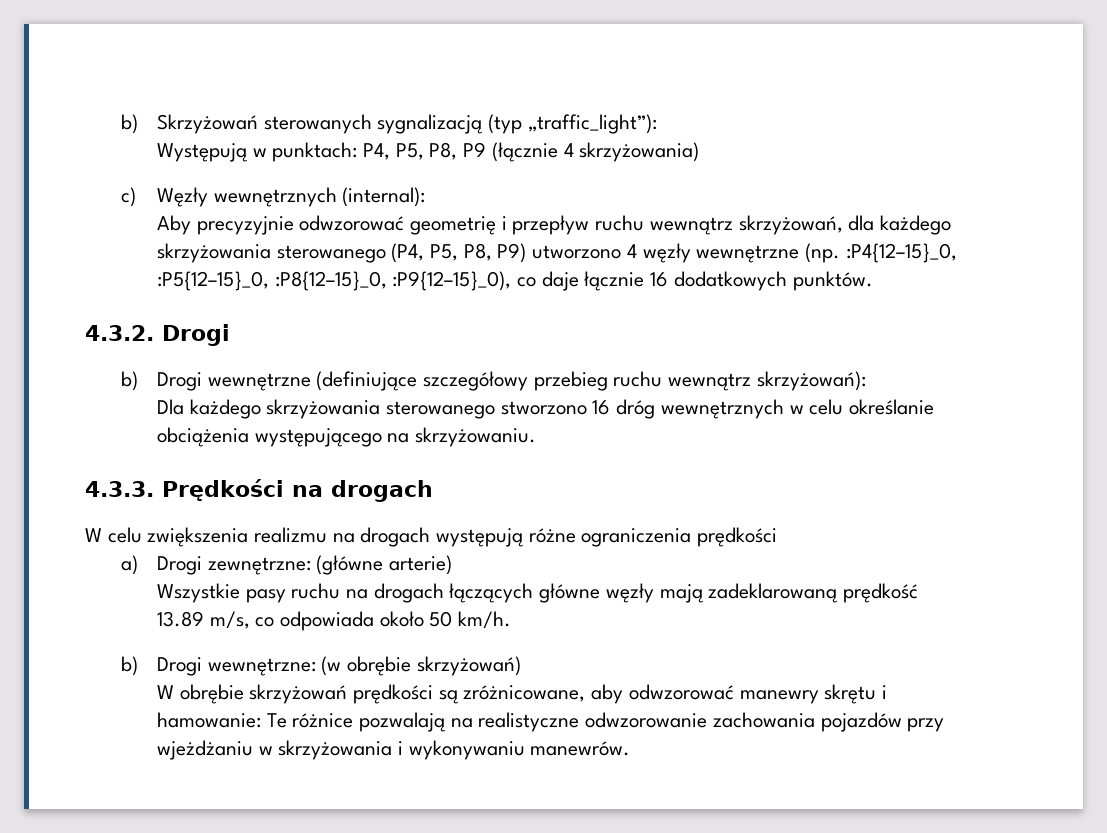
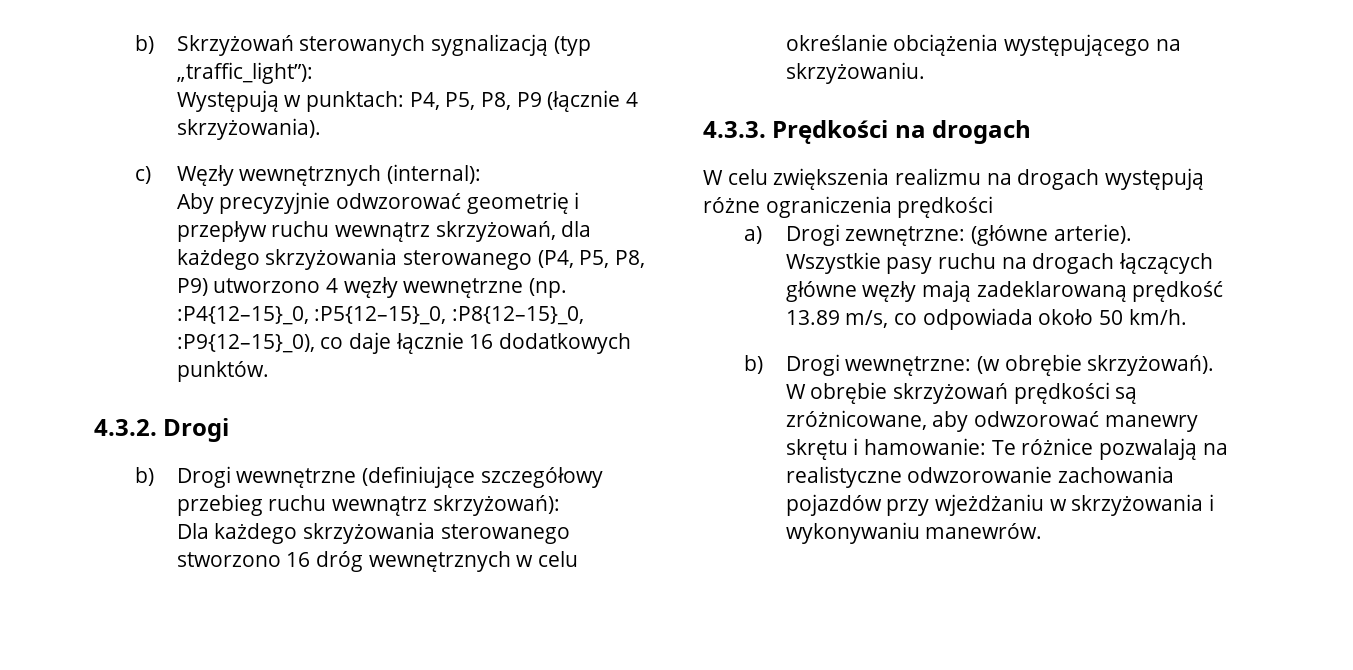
- Występują w punktach: P4, P5, P8, P9 (łącznie 4 skrzyżowania)
+ Występują w punktach: P4, P5, P8, P9 (łącznie 4 skrzyżowania).
- a) Drogi zewnętrzne: (główne arterie)
+ a) Drogi zewnętrzne: (główne arterie).
- b) Drogi wewnętrzne: (w obrębie skrzyżowań)
+ b) Drogi wewnętrzne: (w obrębie skrzyżowań).

